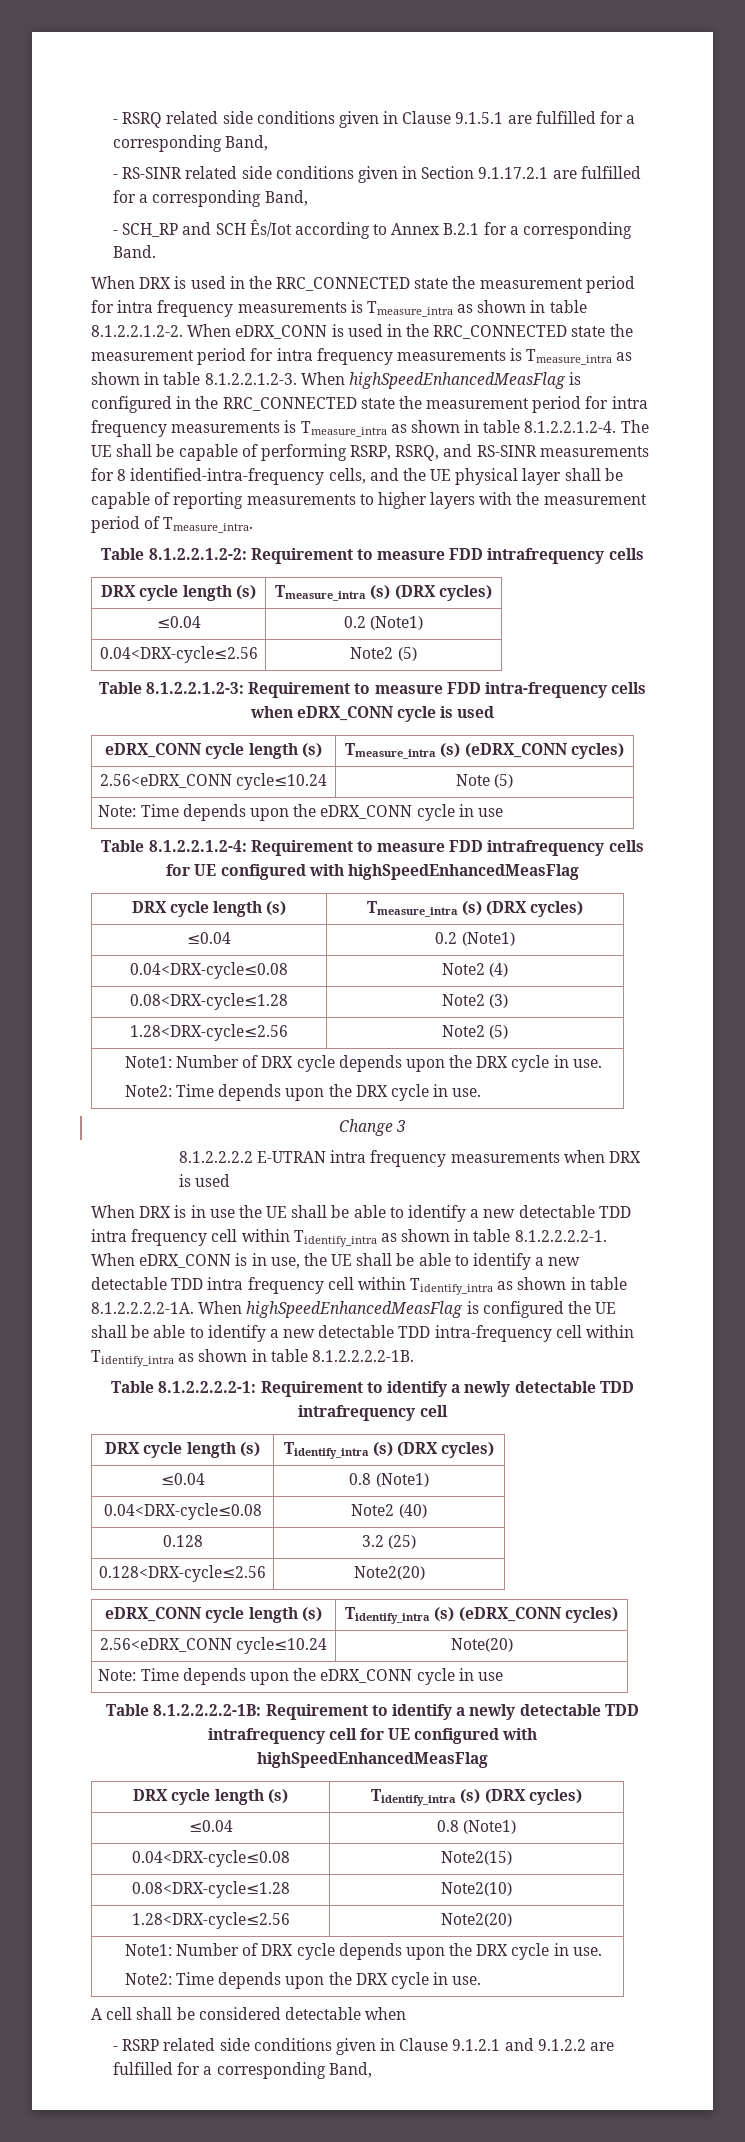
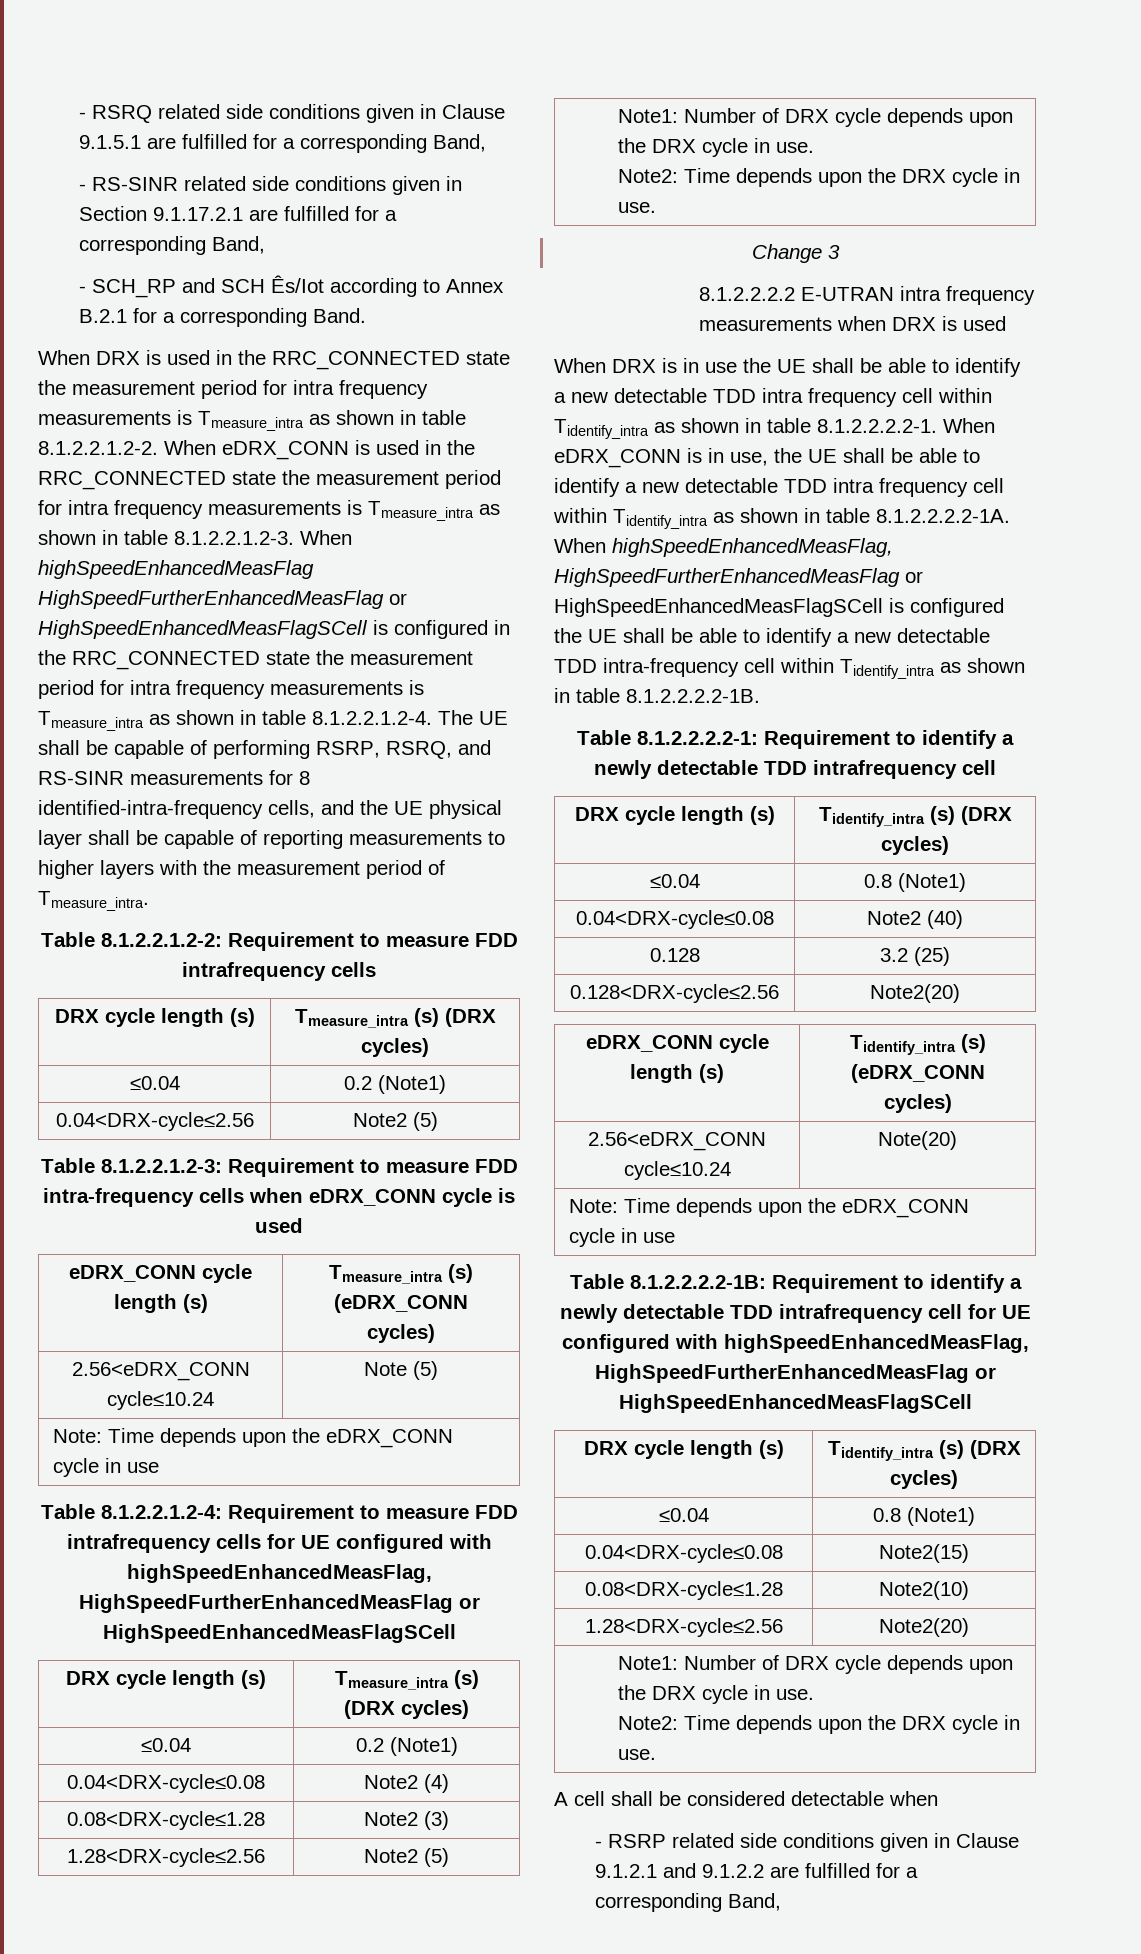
- When DRX is used in the RRC_CONNECTED state the measurement period for intra frequency measurements is Tmeasure_intra as shown in table 8.1.2.2.1.2-2. When eDRX_CONN is used in the RRC_CONNECTED state the measurement period for intra frequency measurements is Tmeasure_intra as shown in table 8.1.2.2.1.2-3. When highSpeedEnhancedMeasFlag is configured in the RRC_CONNECTED state the measurement period for intra frequency measurements is Tmeasure_intra as shown in table 8.1.2.2.1.2-4. The UE shall be capable of performing RSRP, RSRQ, and RS-SINR measurements for 8 identified-intra-frequency cells, and the UE physical layer shall be capable of reporting measurements to higher layers with the measurement period of Tmeasure_intra.
+ When DRX is used in the RRC_CONNECTED state the measurement period for intra frequency measurements is Tmeasure_intra as shown in table 8.1.2.2.1.2-2. When eDRX_CONN is used in the RRC_CONNECTED state the measurement period for intra frequency measurements is Tmeasure_intra as shown in table 8.1.2.2.1.2-3. When highSpeedEnhancedMeasFlag HighSpeedFurtherEnhancedMeasFlag or HighSpeedEnhancedMeasFlagSCell is configured in the RRC_CONNECTED state the measurement period for intra frequency measurements is Tmeasure_intra as shown in table 8.1.2.2.1.2-4. The UE shall be capable of performing RSRP, RSRQ, and RS-SINR measurements for 8 identified-intra-frequency cells, and the UE physical layer shall be capable of reporting measurements to higher layers with the measurement period of Tmeasure_intra.
- Table 8.1.2.2.1.2-4: Requirement to measure FDD intrafrequency cells for UE configured with highSpeedEnhancedMeasFlag
+ Table 8.1.2.2.1.2-4: Requirement to measure FDD intrafrequency cells for UE configured with highSpeedEnhancedMeasFlag, HighSpeedFurtherEnhancedMeasFlag or HighSpeedEnhancedMeasFlagSCell
- When DRX is in use the UE shall be able to identify a new detectable TDD intra frequency cell within Tidentify_intra as shown in table 8.1.2.2.2.2-1. When eDRX_CONN is in use, the UE shall be able to identify a new detectable TDD intra frequency cell within Tidentify_intra as shown in table 8.1.2.2.2.2-1A. When highSpeedEnhancedMeasFlag is configured the UE shall be able to identify a new detectable TDD intra-frequency cell within Tidentify_intra as shown in table 8.1.2.2.2.2-1B.
+ When DRX is in use the UE shall be able to identify a new detectable TDD intra frequency cell within Tidentify_intra as shown in table 8.1.2.2.2.2-1. When eDRX_CONN is in use, the UE shall be able to identify a new detectable TDD intra frequency cell within Tidentify_intra as shown in table 8.1.2.2.2.2-1A. When highSpeedEnhancedMeasFlag, HighSpeedFurtherEnhancedMeasFlag or HighSpeedEnhancedMeasFlagSCell is configured the UE shall be able to identify a new detectable TDD intra-frequency cell within Tidentify_intra as shown in table 8.1.2.2.2.2-1B.
- Table 8.1.2.2.2.2-1B: Requirement to identify a newly detectable TDD intrafrequency cell for UE configured with highSpeedEnhancedMeasFlag
+ Table 8.1.2.2.2.2-1B: Requirement to identify a newly detectable TDD intrafrequency cell for UE configured with highSpeedEnhancedMeasFlag, HighSpeedFurtherEnhancedMeasFlag or HighSpeedEnhancedMeasFlagSCell

